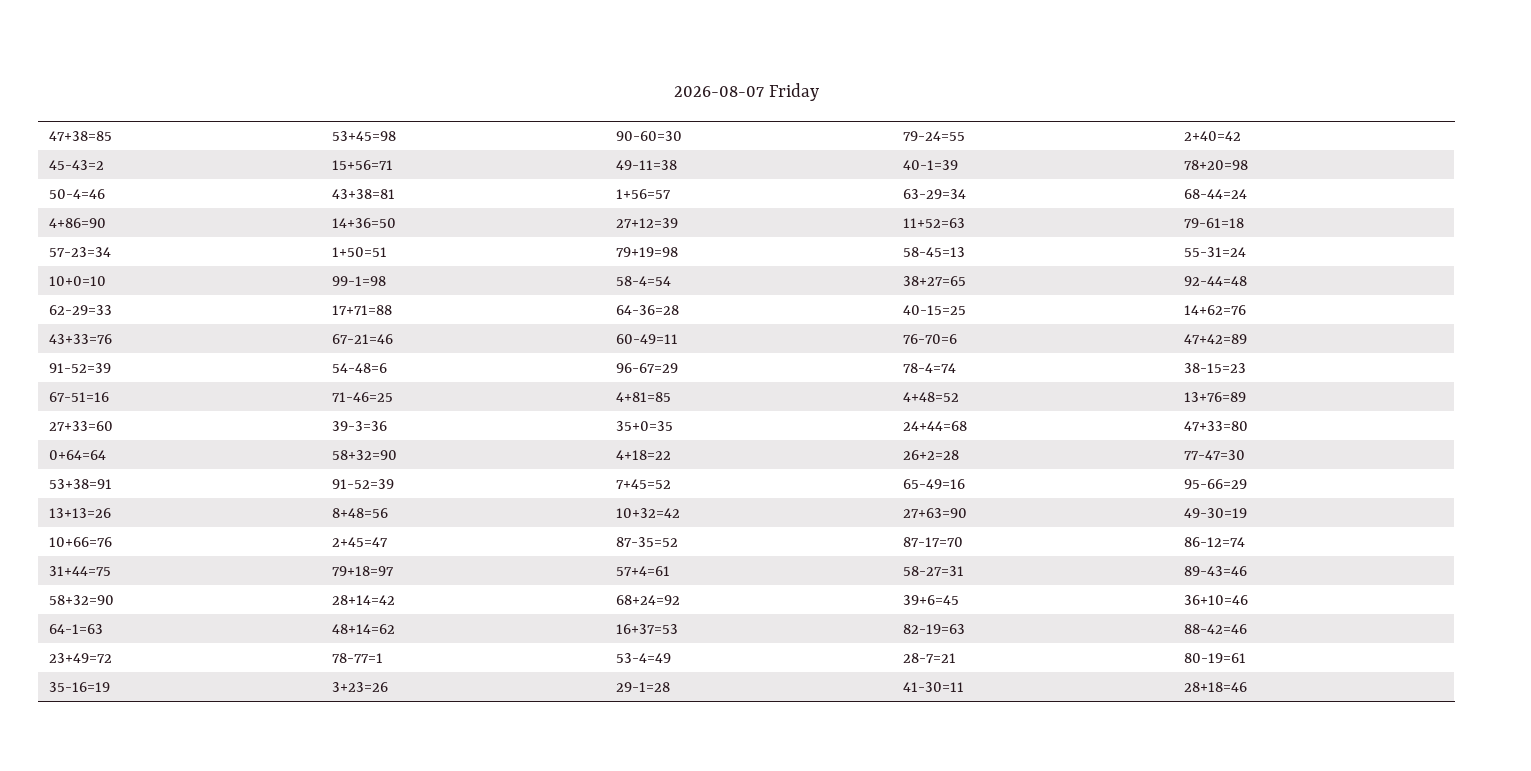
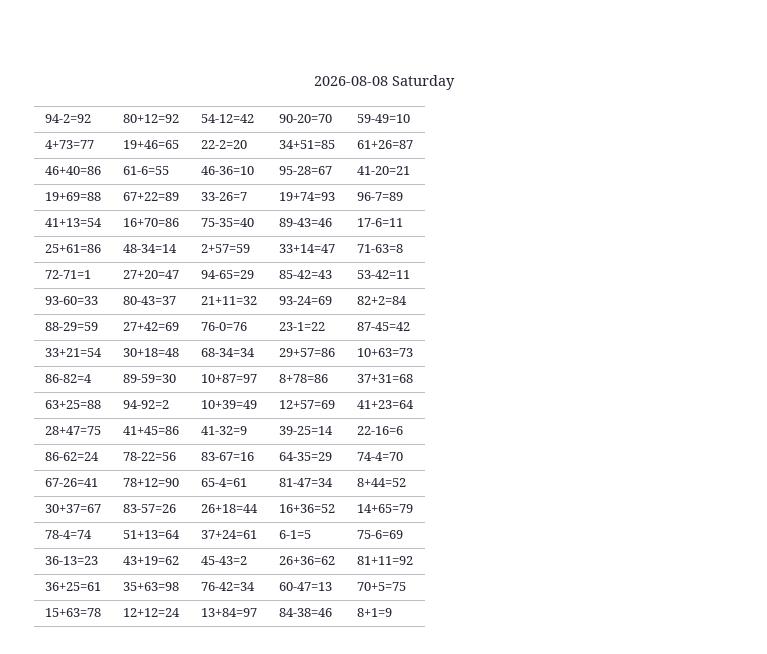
- 2026-08-07 Friday
- 47+38=85 | 53+45=98 | 90-60=30 | 79-24=55 | 2+40=42
- 45-43=2 | 15+56=71 | 49-11=38 | 40-1=39 | 78+20=98
- 50-4=46 | 43+38=81 | 1+56=57 | 63-29=34 | 68-44=24
- 4+86=90 | 14+36=50 | 27+12=39 | 11+52=63 | 79-61=18
- 57-23=34 | 1+50=51 | 79+19=98 | 58-45=13 | 55-31=24
- 10+0=10 | 99-1=98 | 58-4=54 | 38+27=65 | 92-44=48
- 62-29=33 | 17+71=88 | 64-36=28 | 40-15=25 | 14+62=76
- 43+33=76 | 67-21=46 | 60-49=11 | 76-70=6 | 47+42=89
- 91-52=39 | 54-48=6 | 96-67=29 | 78-4=74 | 38-15=23
- 67-51=16 | 71-46=25 | 4+81=85 | 4+48=52 | 13+76=89
- 27+33=60 | 39-3=36 | 35+0=35 | 24+44=68 | 47+33=80
- 0+64=64 | 58+32=90 | 4+18=22 | 26+2=28 | 77-47=30
- 53+38=91 | 91-52=39 | 7+45=52 | 65-49=16 | 95-66=29
- 13+13=26 | 8+48=56 | 10+32=42 | 27+63=90 | 49-30=19
- 10+66=76 | 2+45=47 | 87-35=52 | 87-17=70 | 86-12=74
- 31+44=75 | 79+18=97 | 57+4=61 | 58-27=31 | 89-43=46
- 58+32=90 | 28+14=42 | 68+24=92 | 39+6=45 | 36+10=46
- 64-1=63 | 48+14=62 | 16+37=53 | 82-19=63 | 88-42=46
- 23+49=72 | 78-77=1 | 53-4=49 | 28-7=21 | 80-19=61
- 35-16=19 | 3+23=26 | 29-1=28 | 41-30=11 | 28+18=46
+ 2026-08-08 Saturday
+ 94-2=92 | 80+12=92 | 54-12=42 | 90-20=70 | 59-49=10
+ 4+73=77 | 19+46=65 | 22-2=20 | 34+51=85 | 61+26=87
+ 46+40=86 | 61-6=55 | 46-36=10 | 95-28=67 | 41-20=21
+ 19+69=88 | 67+22=89 | 33-26=7 | 19+74=93 | 96-7=89
+ 41+13=54 | 16+70=86 | 75-35=40 | 89-43=46 | 17-6=11
+ 25+61=86 | 48-34=14 | 2+57=59 | 33+14=47 | 71-63=8
+ 72-71=1 | 27+20=47 | 94-65=29 | 85-42=43 | 53-42=11
+ 93-60=33 | 80-43=37 | 21+11=32 | 93-24=69 | 82+2=84
+ 88-29=59 | 27+42=69 | 76-0=76 | 23-1=22 | 87-45=42
+ 33+21=54 | 30+18=48 | 68-34=34 | 29+57=86 | 10+63=73
+ 86-82=4 | 89-59=30 | 10+87=97 | 8+78=86 | 37+31=68
+ 63+25=88 | 94-92=2 | 10+39=49 | 12+57=69 | 41+23=64
+ 28+47=75 | 41+45=86 | 41-32=9 | 39-25=14 | 22-16=6
+ 86-62=24 | 78-22=56 | 83-67=16 | 64-35=29 | 74-4=70
+ 67-26=41 | 78+12=90 | 65-4=61 | 81-47=34 | 8+44=52
+ 30+37=67 | 83-57=26 | 26+18=44 | 16+36=52 | 14+65=79
+ 78-4=74 | 51+13=64 | 37+24=61 | 6-1=5 | 75-6=69
+ 36-13=23 | 43+19=62 | 45-43=2 | 26+36=62 | 81+11=92
+ 36+25=61 | 35+63=98 | 76-42=34 | 60-47=13 | 70+5=75
+ 15+63=78 | 12+12=24 | 13+84=97 | 84-38=46 | 8+1=9

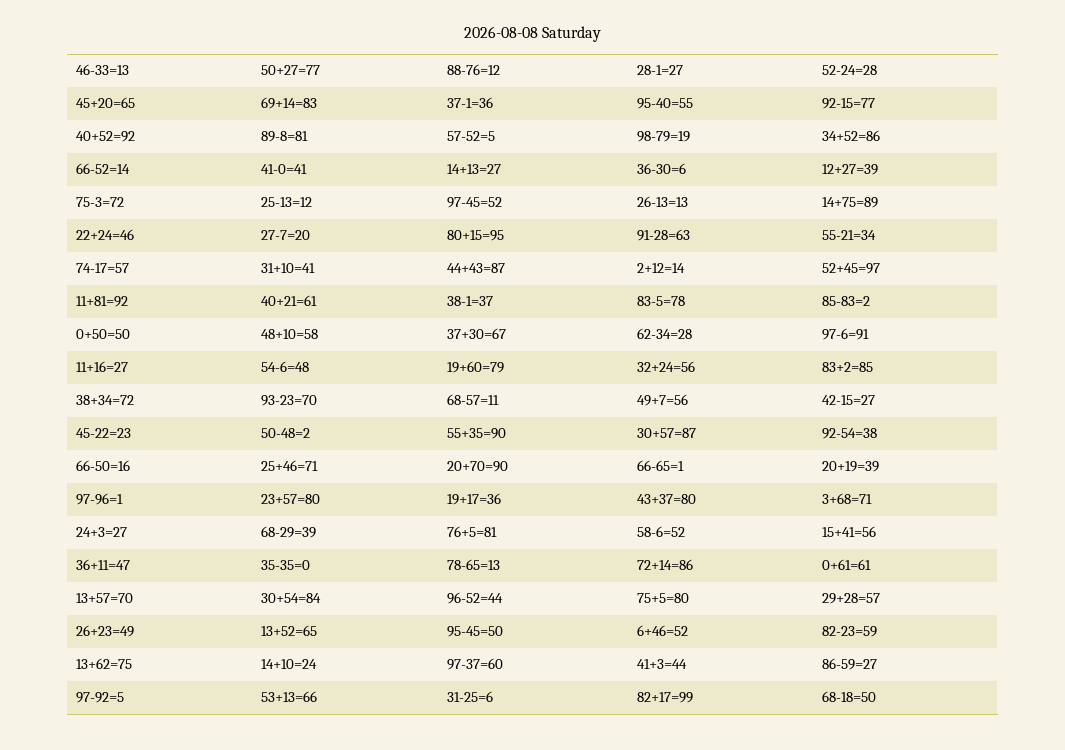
- 94-2=92 | 80+12=92 | 54-12=42 | 90-20=70 | 59-49=10
- 4+73=77 | 19+46=65 | 22-2=20 | 34+51=85 | 61+26=87
- 46+40=86 | 61-6=55 | 46-36=10 | 95-28=67 | 41-20=21
- 19+69=88 | 67+22=89 | 33-26=7 | 19+74=93 | 96-7=89
- 41+13=54 | 16+70=86 | 75-35=40 | 89-43=46 | 17-6=11
- 25+61=86 | 48-34=14 | 2+57=59 | 33+14=47 | 71-63=8
- 72-71=1 | 27+20=47 | 94-65=29 | 85-42=43 | 53-42=11
- 93-60=33 | 80-43=37 | 21+11=32 | 93-24=69 | 82+2=84
- 88-29=59 | 27+42=69 | 76-0=76 | 23-1=22 | 87-45=42
- 33+21=54 | 30+18=48 | 68-34=34 | 29+57=86 | 10+63=73
- 86-82=4 | 89-59=30 | 10+87=97 | 8+78=86 | 37+31=68
- 63+25=88 | 94-92=2 | 10+39=49 | 12+57=69 | 41+23=64
- 28+47=75 | 41+45=86 | 41-32=9 | 39-25=14 | 22-16=6
- 86-62=24 | 78-22=56 | 83-67=16 | 64-35=29 | 74-4=70
- 67-26=41 | 78+12=90 | 65-4=61 | 81-47=34 | 8+44=52
- 30+37=67 | 83-57=26 | 26+18=44 | 16+36=52 | 14+65=79
- 78-4=74 | 51+13=64 | 37+24=61 | 6-1=5 | 75-6=69
- 36-13=23 | 43+19=62 | 45-43=2 | 26+36=62 | 81+11=92
- 36+25=61 | 35+63=98 | 76-42=34 | 60-47=13 | 70+5=75
- 15+63=78 | 12+12=24 | 13+84=97 | 84-38=46 | 8+1=9
+ 46-33=13 | 50+27=77 | 88-76=12 | 28-1=27 | 52-24=28
+ 45+20=65 | 69+14=83 | 37-1=36 | 95-40=55 | 92-15=77
+ 40+52=92 | 89-8=81 | 57-52=5 | 98-79=19 | 34+52=86
+ 66-52=14 | 41-0=41 | 14+13=27 | 36-30=6 | 12+27=39
+ 75-3=72 | 25-13=12 | 97-45=52 | 26-13=13 | 14+75=89
+ 22+24=46 | 27-7=20 | 80+15=95 | 91-28=63 | 55-21=34
+ 74-17=57 | 31+10=41 | 44+43=87 | 2+12=14 | 52+45=97
+ 11+81=92 | 40+21=61 | 38-1=37 | 83-5=78 | 85-83=2
+ 0+50=50 | 48+10=58 | 37+30=67 | 62-34=28 | 97-6=91
+ 11+16=27 | 54-6=48 | 19+60=79 | 32+24=56 | 83+2=85
+ 38+34=72 | 93-23=70 | 68-57=11 | 49+7=56 | 42-15=27
+ 45-22=23 | 50-48=2 | 55+35=90 | 30+57=87 | 92-54=38
+ 66-50=16 | 25+46=71 | 20+70=90 | 66-65=1 | 20+19=39
+ 97-96=1 | 23+57=80 | 19+17=36 | 43+37=80 | 3+68=71
+ 24+3=27 | 68-29=39 | 76+5=81 | 58-6=52 | 15+41=56
+ 36+11=47 | 35-35=0 | 78-65=13 | 72+14=86 | 0+61=61
+ 13+57=70 | 30+54=84 | 96-52=44 | 75+5=80 | 29+28=57
+ 26+23=49 | 13+52=65 | 95-45=50 | 6+46=52 | 82-23=59
+ 13+62=75 | 14+10=24 | 97-37=60 | 41+3=44 | 86-59=27
+ 97-92=5 | 53+13=66 | 31-25=6 | 82+17=99 | 68-18=50

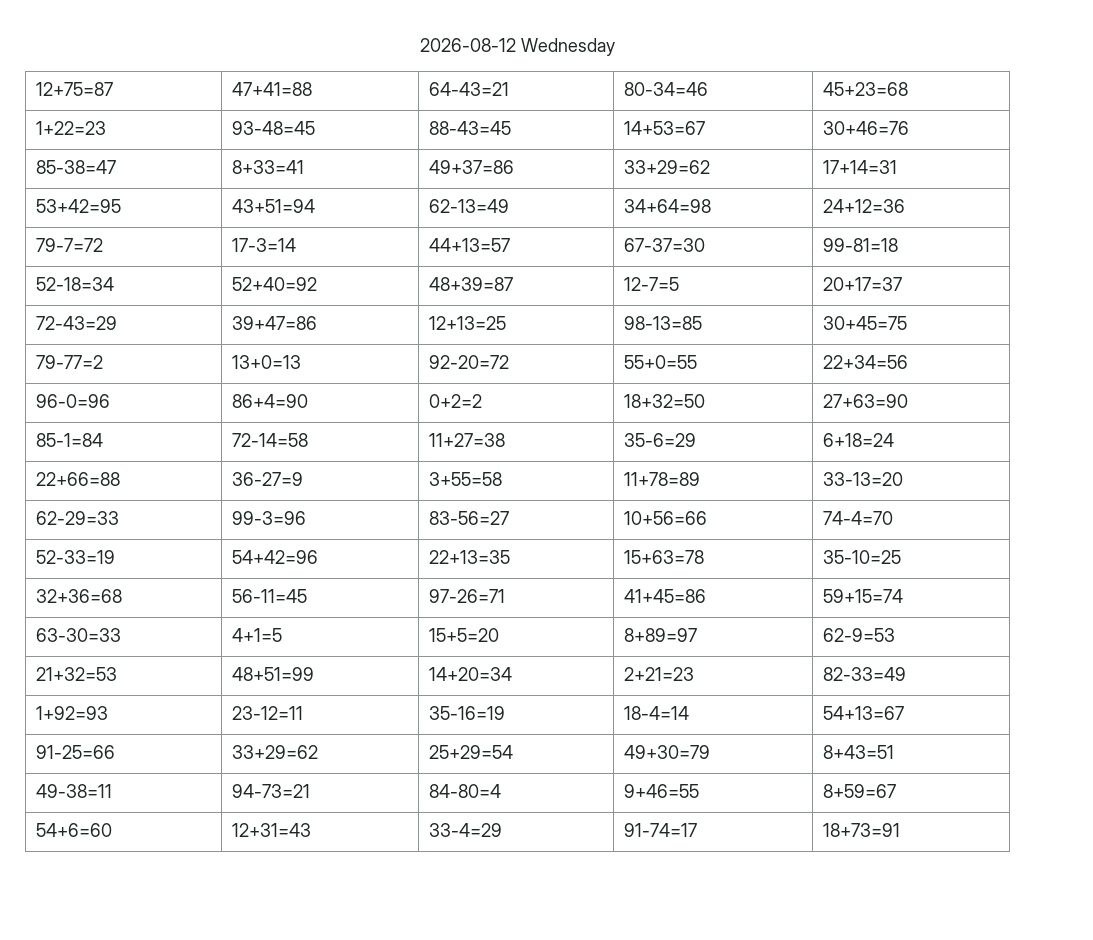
- 2026-08-08 Saturday
- 46-33=13 | 50+27=77 | 88-76=12 | 28-1=27 | 52-24=28
- 45+20=65 | 69+14=83 | 37-1=36 | 95-40=55 | 92-15=77
- 40+52=92 | 89-8=81 | 57-52=5 | 98-79=19 | 34+52=86
- 66-52=14 | 41-0=41 | 14+13=27 | 36-30=6 | 12+27=39
- 75-3=72 | 25-13=12 | 97-45=52 | 26-13=13 | 14+75=89
- 22+24=46 | 27-7=20 | 80+15=95 | 91-28=63 | 55-21=34
- 74-17=57 | 31+10=41 | 44+43=87 | 2+12=14 | 52+45=97
- 11+81=92 | 40+21=61 | 38-1=37 | 83-5=78 | 85-83=2
- 0+50=50 | 48+10=58 | 37+30=67 | 62-34=28 | 97-6=91
- 11+16=27 | 54-6=48 | 19+60=79 | 32+24=56 | 83+2=85
- 38+34=72 | 93-23=70 | 68-57=11 | 49+7=56 | 42-15=27
- 45-22=23 | 50-48=2 | 55+35=90 | 30+57=87 | 92-54=38
- 66-50=16 | 25+46=71 | 20+70=90 | 66-65=1 | 20+19=39
- 97-96=1 | 23+57=80 | 19+17=36 | 43+37=80 | 3+68=71
- 24+3=27 | 68-29=39 | 76+5=81 | 58-6=52 | 15+41=56
- 36+11=47 | 35-35=0 | 78-65=13 | 72+14=86 | 0+61=61
- 13+57=70 | 30+54=84 | 96-52=44 | 75+5=80 | 29+28=57
- 26+23=49 | 13+52=65 | 95-45=50 | 6+46=52 | 82-23=59
- 13+62=75 | 14+10=24 | 97-37=60 | 41+3=44 | 86-59=27
- 97-92=5 | 53+13=66 | 31-25=6 | 82+17=99 | 68-18=50
+ 2026-08-12 Wednesday
+ 12+75=87 | 47+41=88 | 64-43=21 | 80-34=46 | 45+23=68
+ 1+22=23 | 93-48=45 | 88-43=45 | 14+53=67 | 30+46=76
+ 85-38=47 | 8+33=41 | 49+37=86 | 33+29=62 | 17+14=31
+ 53+42=95 | 43+51=94 | 62-13=49 | 34+64=98 | 24+12=36
+ 79-7=72 | 17-3=14 | 44+13=57 | 67-37=30 | 99-81=18
+ 52-18=34 | 52+40=92 | 48+39=87 | 12-7=5 | 20+17=37
+ 72-43=29 | 39+47=86 | 12+13=25 | 98-13=85 | 30+45=75
+ 79-77=2 | 13+0=13 | 92-20=72 | 55+0=55 | 22+34=56
+ 96-0=96 | 86+4=90 | 0+2=2 | 18+32=50 | 27+63=90
+ 85-1=84 | 72-14=58 | 11+27=38 | 35-6=29 | 6+18=24
+ 22+66=88 | 36-27=9 | 3+55=58 | 11+78=89 | 33-13=20
+ 62-29=33 | 99-3=96 | 83-56=27 | 10+56=66 | 74-4=70
+ 52-33=19 | 54+42=96 | 22+13=35 | 15+63=78 | 35-10=25
+ 32+36=68 | 56-11=45 | 97-26=71 | 41+45=86 | 59+15=74
+ 63-30=33 | 4+1=5 | 15+5=20 | 8+89=97 | 62-9=53
+ 21+32=53 | 48+51=99 | 14+20=34 | 2+21=23 | 82-33=49
+ 1+92=93 | 23-12=11 | 35-16=19 | 18-4=14 | 54+13=67
+ 91-25=66 | 33+29=62 | 25+29=54 | 49+30=79 | 8+43=51
+ 49-38=11 | 94-73=21 | 84-80=4 | 9+46=55 | 8+59=67
+ 54+6=60 | 12+31=43 | 33-4=29 | 91-74=17 | 18+73=91

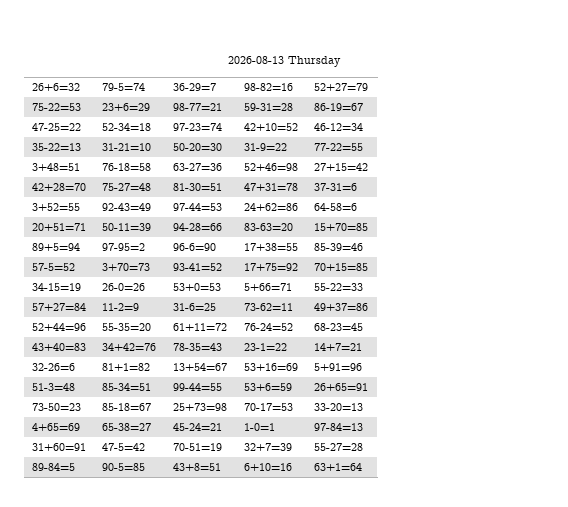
- 2026-08-12 Wednesday
- 12+75=87 | 47+41=88 | 64-43=21 | 80-34=46 | 45+23=68
- 1+22=23 | 93-48=45 | 88-43=45 | 14+53=67 | 30+46=76
- 85-38=47 | 8+33=41 | 49+37=86 | 33+29=62 | 17+14=31
- 53+42=95 | 43+51=94 | 62-13=49 | 34+64=98 | 24+12=36
- 79-7=72 | 17-3=14 | 44+13=57 | 67-37=30 | 99-81=18
- 52-18=34 | 52+40=92 | 48+39=87 | 12-7=5 | 20+17=37
- 72-43=29 | 39+47=86 | 12+13=25 | 98-13=85 | 30+45=75
- 79-77=2 | 13+0=13 | 92-20=72 | 55+0=55 | 22+34=56
- 96-0=96 | 86+4=90 | 0+2=2 | 18+32=50 | 27+63=90
- 85-1=84 | 72-14=58 | 11+27=38 | 35-6=29 | 6+18=24
- 22+66=88 | 36-27=9 | 3+55=58 | 11+78=89 | 33-13=20
- 62-29=33 | 99-3=96 | 83-56=27 | 10+56=66 | 74-4=70
- 52-33=19 | 54+42=96 | 22+13=35 | 15+63=78 | 35-10=25
- 32+36=68 | 56-11=45 | 97-26=71 | 41+45=86 | 59+15=74
- 63-30=33 | 4+1=5 | 15+5=20 | 8+89=97 | 62-9=53
- 21+32=53 | 48+51=99 | 14+20=34 | 2+21=23 | 82-33=49
- 1+92=93 | 23-12=11 | 35-16=19 | 18-4=14 | 54+13=67
- 91-25=66 | 33+29=62 | 25+29=54 | 49+30=79 | 8+43=51
- 49-38=11 | 94-73=21 | 84-80=4 | 9+46=55 | 8+59=67
- 54+6=60 | 12+31=43 | 33-4=29 | 91-74=17 | 18+73=91
+ 2026-08-13 Thursday
+ 26+6=32 | 79-5=74 | 36-29=7 | 98-82=16 | 52+27=79
+ 75-22=53 | 23+6=29 | 98-77=21 | 59-31=28 | 86-19=67
+ 47-25=22 | 52-34=18 | 97-23=74 | 42+10=52 | 46-12=34
+ 35-22=13 | 31-21=10 | 50-20=30 | 31-9=22 | 77-22=55
+ 3+48=51 | 76-18=58 | 63-27=36 | 52+46=98 | 27+15=42
+ 42+28=70 | 75-27=48 | 81-30=51 | 47+31=78 | 37-31=6
+ 3+52=55 | 92-43=49 | 97-44=53 | 24+62=86 | 64-58=6
+ 20+51=71 | 50-11=39 | 94-28=66 | 83-63=20 | 15+70=85
+ 89+5=94 | 97-95=2 | 96-6=90 | 17+38=55 | 85-39=46
+ 57-5=52 | 3+70=73 | 93-41=52 | 17+75=92 | 70+15=85
+ 34-15=19 | 26-0=26 | 53+0=53 | 5+66=71 | 55-22=33
+ 57+27=84 | 11-2=9 | 31-6=25 | 73-62=11 | 49+37=86
+ 52+44=96 | 55-35=20 | 61+11=72 | 76-24=52 | 68-23=45
+ 43+40=83 | 34+42=76 | 78-35=43 | 23-1=22 | 14+7=21
+ 32-26=6 | 81+1=82 | 13+54=67 | 53+16=69 | 5+91=96
+ 51-3=48 | 85-34=51 | 99-44=55 | 53+6=59 | 26+65=91
+ 73-50=23 | 85-18=67 | 25+73=98 | 70-17=53 | 33-20=13
+ 4+65=69 | 65-38=27 | 45-24=21 | 1-0=1 | 97-84=13
+ 31+60=91 | 47-5=42 | 70-51=19 | 32+7=39 | 55-27=28
+ 89-84=5 | 90-5=85 | 43+8=51 | 6+10=16 | 63+1=64

